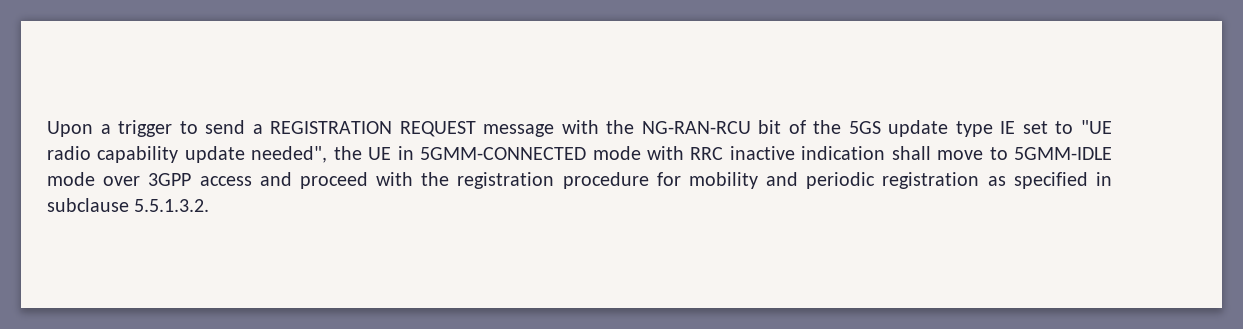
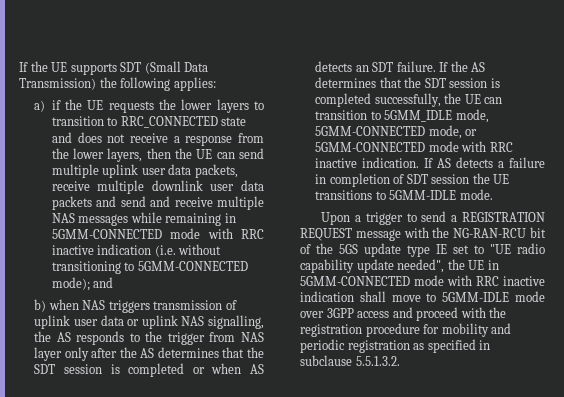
+ If the UE supports SDT (Small Data Transmission) the following applies:
+ a) if the UE requests the lower layers to transition to RRC_CONNECTED state and does not receive a response from the lower layers, then the UE can send multiple uplink user data packets, receive multiple downlink user data packets and send and receive multiple NAS messages while remaining in 5GMM-CONNECTED mode with RRC inactive indication (i.e. without transitioning to 5GMM-CONNECTED mode); and
+ b) when NAS triggers transmission of uplink user data or uplink NAS signalling, the AS responds to the trigger from NAS layer only after the AS determines that the SDT session is completed or when AS detects an SDT failure. If the AS determines that the SDT session is completed successfully, the UE can transition to 5GMM_IDLE mode, 5GMM-CONNECTED mode, or 5GMM-CONNECTED mode with RRC inactive indication. If AS detects a failure in completion of SDT session the UE transitions to 5GMM-IDLE mode.

